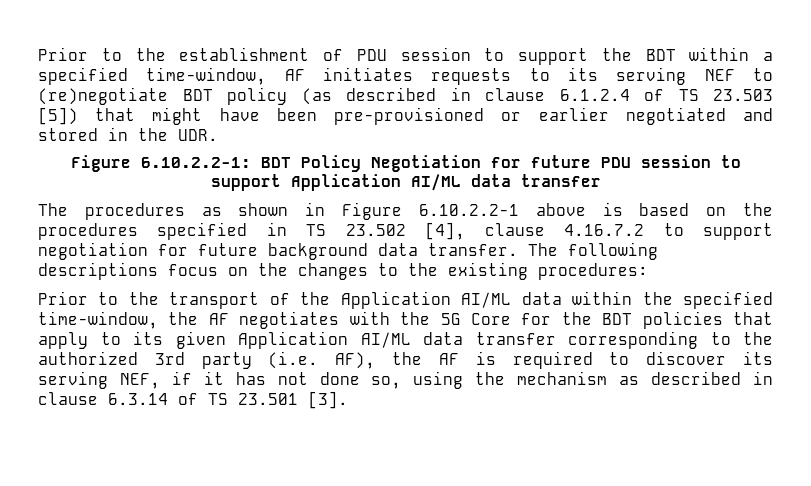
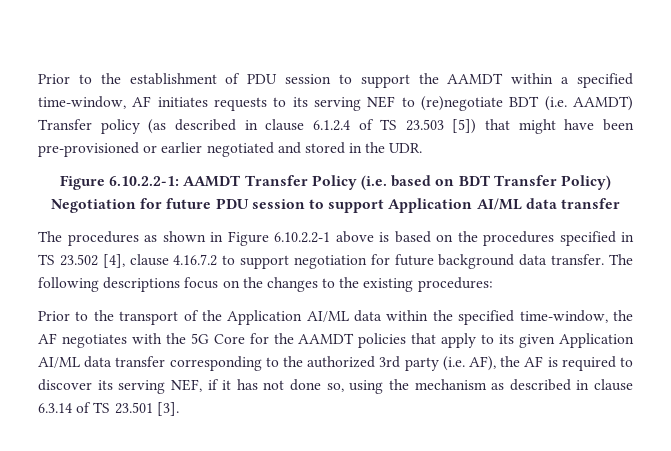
- Prior to the establishment of PDU session to support the BDT within a specified time-window, AF initiates requests to its serving NEF to (re)negotiate BDT policy (as described in clause 6.1.2.4 of TS 23.503 [5]) that might have been pre-provisioned or earlier negotiated and stored in the UDR.
+ Prior to the establishment of PDU session to support the AAMDT within a specified time-window, AF initiates requests to its serving NEF to (re)negotiate BDT (i.e. AAMDT) Transfer policy (as described in clause 6.1.2.4 of TS 23.503 [5]) that might have been pre-provisioned or earlier negotiated and stored in the UDR.
- Figure 6.10.2.2-1: BDT Policy Negotiation for future PDU session to support Application AI/ML data transfer
+ Figure 6.10.2.2-1: AAMDT Transfer Policy (i.e. based on BDT Transfer Policy) Negotiation for future PDU session to support Application AI/ML data transfer
- Prior to the transport of the Application AI/ML data within the specified time-window, the AF negotiates with the 5G Core for the BDT policies that apply to its given Application AI/ML data transfer corresponding to the authorized 3rd party (i.e. AF), the AF is required to discover its serving NEF, if it has not done so, using the mechanism as described in clause 6.3.14 of TS 23.501 [3].
+ Prior to the transport of the Application AI/ML data within the specified time-window, the AF negotiates with the 5G Core for the AAMDT policies that apply to its given Application AI/ML data transfer corresponding to the authorized 3rd party (i.e. AF), the AF is required to discover its serving NEF, if it has not done so, using the mechanism as described in clause 6.3.14 of TS 23.501 [3].

